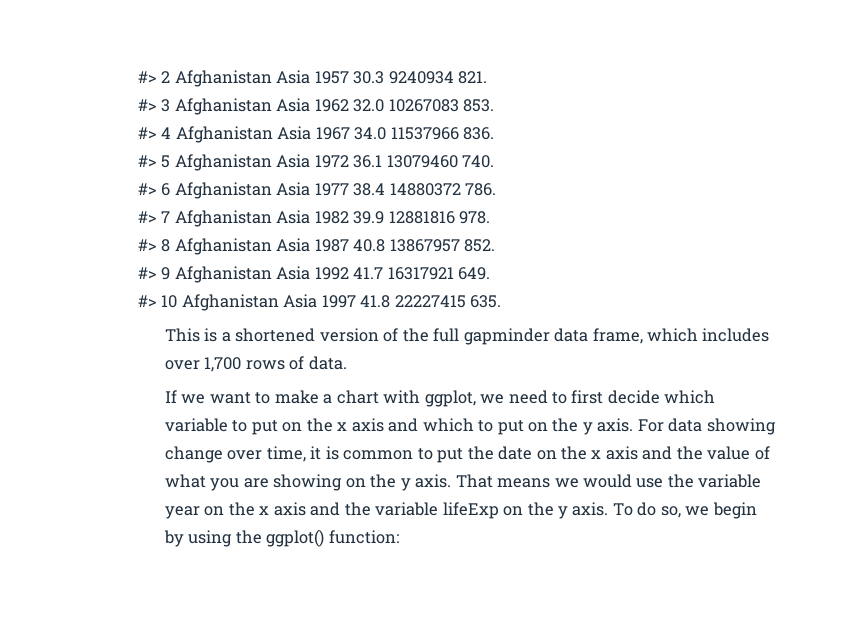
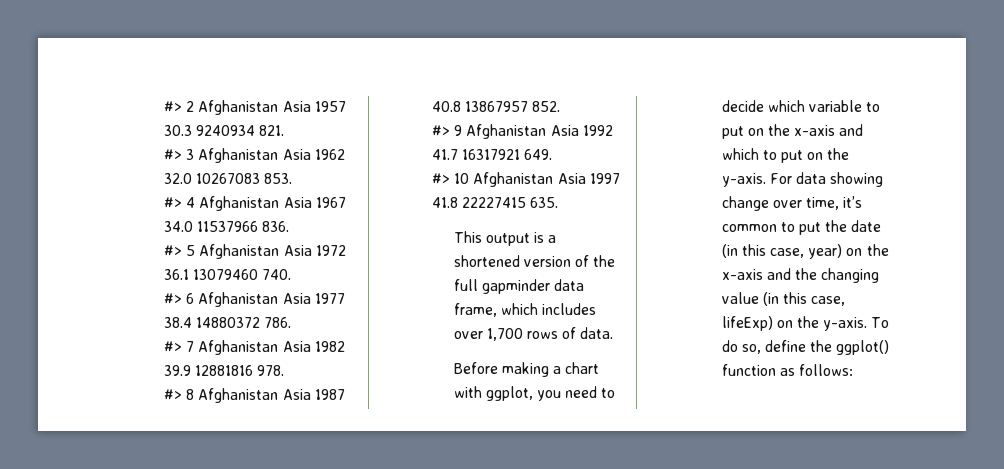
- This is a shortened version of the full gapminder data frame, which includes over 1,700 rows of data.
+ This output is a shortened version of the full gapminder data frame, which includes over 1,700 rows of data.
- If we want to make a chart with ggplot, we need to first decide which variable to put on the x axis and which to put on the y axis.
+ Before making a chart with ggplot, you need to decide which variable to put on the x-axis and which to put on the y-axis.
- For data showing change over time, it is common to put the date on the x axis and the value of what you are showing on the y axis. That means we would use the variable year on the x axis and the variable lifeExp on the y axis. To do so, we begin by using the ggplot() function:
+ For data showing change over time, it’s common to put the date (in this case, year) on the x-axis and the changing value (in this case, lifeExp) on the y-axis. To do so, define the ggplot() function as follows:

